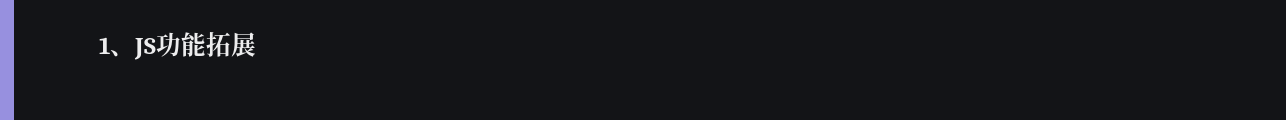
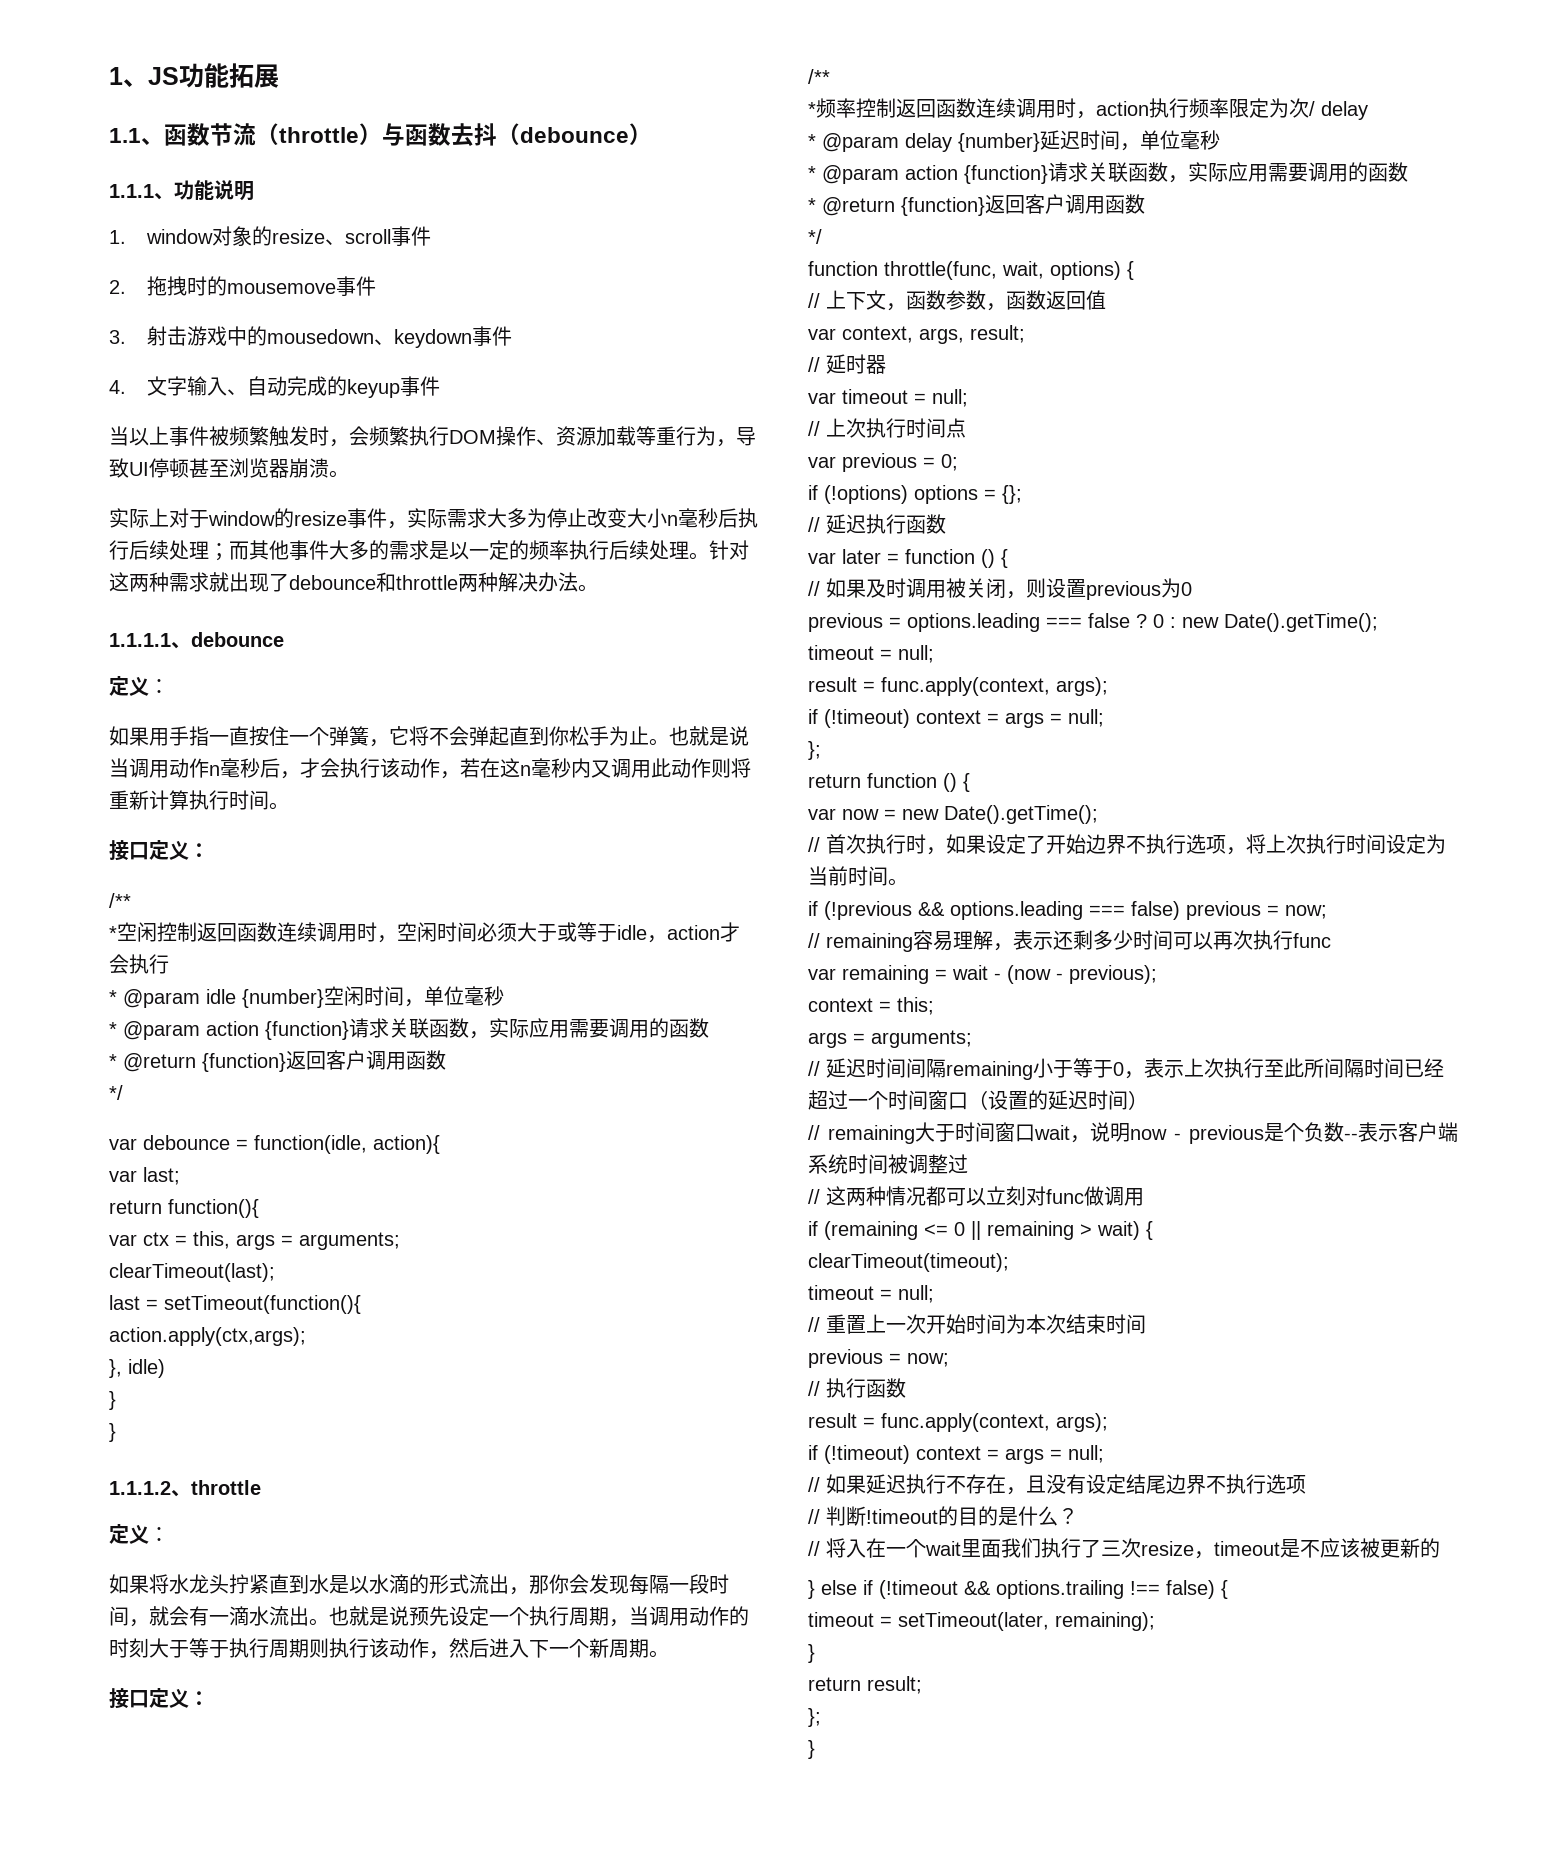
+ 1.1、函数节流（throttle）与函数去抖（debounce）
+ 1.1.1、功能说明
+ 1. window对象的resize、scroll事件
+ 2.拖拽时的mousemove事件
+ 3.射击游戏中的mousedown、keydown事件
+ 4.文字输入、自动完成的keyup事件
+ 当以上事件被频繁触发时，会频繁执行DOM操作、资源加载等重行为，导致UI停顿甚至浏览器崩溃。
+ 实际上对于window的resize事件，实际需求大多为停止改变大小n毫秒后执行后续处理；而其他事件大多的需求是以一定的频率执行后续处理。针对这两种需求就出现了debounce和throttle两种解决办法。
+ 1.1.1.1、debounce
+ 定义：
+ 如果用手指一直按住一个弹簧，它将不会弹起直到你松手为止。也就是说当调用动作n毫秒后，才会执行该动作，若在这n毫秒内又调用此动作则将重新计算执行时间。
+ 接口定义：
+ /**
+ *空闲控制返回函数连续调用时，空闲时间必须大于或等于idle，action才会执行
+ * @param idle {number}空闲时间，单位毫秒
+ * @param action {function}请求关联函数，实际应用需要调用的函数
+ * @return {function}返回客户调用函数
+ */
+ var debounce = function(idle, action){
+ var last;
+ return function(){
+ var ctx = this, args = arguments;
+ clearTimeout(last);
+ last = setTimeout(function(){
+ action.apply(ctx,args);
+ }, idle)
+ }
+ }
+ 1.1.1.2、throttle
+ 定义：
+ 如果将水龙头拧紧直到水是以水滴的形式流出，那你会发现每隔一段时间，就会有一滴水流出。也就是说预先设定一个执行周期，当调用动作的时刻大于等于执行周期则执行该动作，然后进入下一个新周期。
+ 接口定义：
+ /**
+ *频率控制返回函数连续调用时，action执行频率限定为次/ delay
+ * @param delay {number}延迟时间，单位毫秒
+ * @param action {function}请求关联函数，实际应用需要调用的函数
+ * @return {function}返回客户调用函数
+ */
+ function throttle(func, wait, options) {
+ // 上下文，函数参数，函数返回值
+ var context, args, result;
+ // 延时器
+ var timeout = null;
+ // 上次执行时间点
+ var previous = 0;
+ if (!options) options = {};
+ // 延迟执行函数
+ var later = function () {
+ // 如果及时调用被关闭，则设置previous为0
+ previous = options.leading === false ? 0 : new Date().getTime();
+ timeout = null;
+ result = func.apply(context, args);
+ if (!timeout) context = args = null;
+ };
+ return function () {
+ var now = new Date().getTime();
+ // 首次执行时，如果设定了开始边界不执行选项，将上次执行时间设定为当前时间。
+ if (!previous && options.leading === false) previous = now;
+ // remaining容易理解，表示还剩多少时间可以再次执行func
+ var remaining = wait - (now - previous);
+ context = this;
+ args = arguments;
+ // 延迟时间间隔remaining小于等于0，表示上次执行至此所间隔时间已经超过一个时间窗口（设置的延迟时间）
+ // remaining大于时间窗口wait，说明now - previous是个负数--表示客户端系统时间被调整过
+ // 这两种情况都可以立刻对func做调用
+ if (remaining <= 0 || remaining > wait) {
+ clearTimeout(timeout);
+ timeout = null;
+ // 重置上一次开始时间为本次结束时间
+ previous = now;
+ // 执行函数
+ result = func.apply(context, args);
+ if (!timeout) context = args = null;
+ // 如果延迟执行不存在，且没有设定结尾边界不执行选项
+ // 判断!timeout的目的是什么？
+ // 将入在一个wait里面我们执行了三次resize，timeout是不应该被更新的
+ } else if (!timeout && options.trailing !== false) {
+ timeout = setTimeout(later, remaining);
+ }
+ return result;
+ };
+ }

